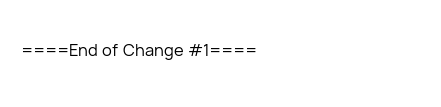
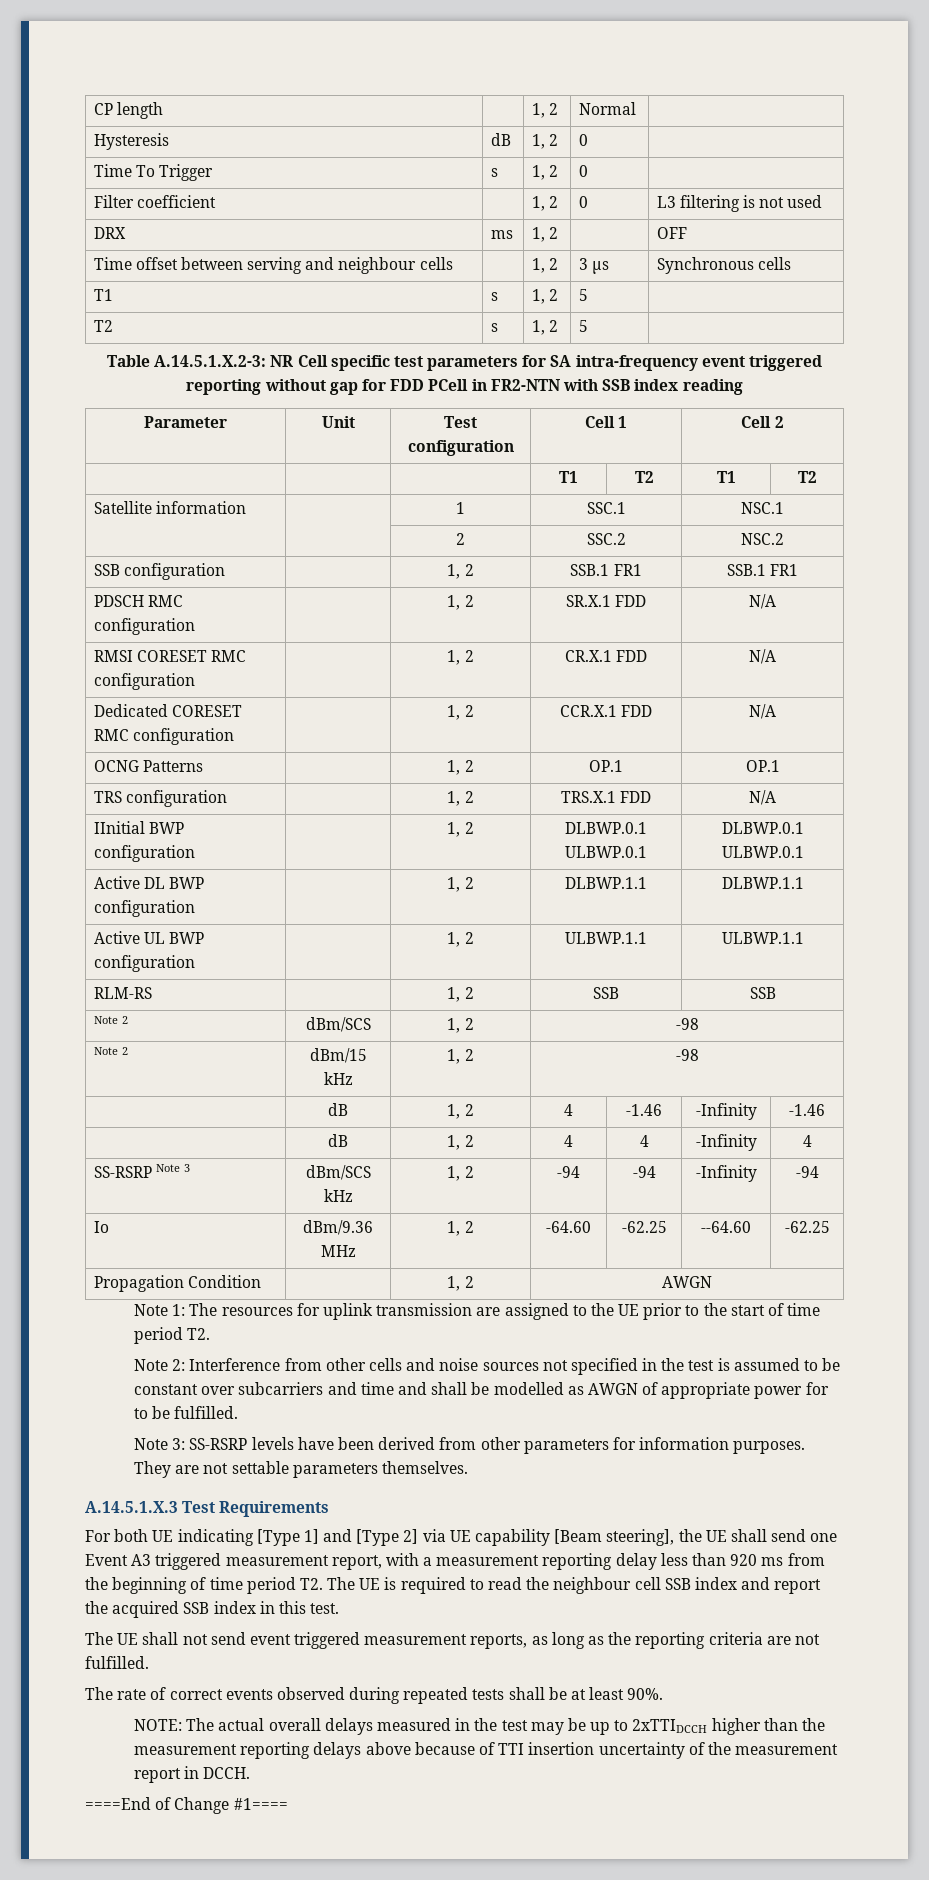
+ CP length | | 1, 2 | Normal |
+ Hysteresis | dB | 1, 2 | 0 |
+ Time To Trigger | s | 1, 2 | 0 |
+ Filter coefficient | | 1, 2 | 0 | L3 filtering is not used
+ DRX | ms | 1, 2 | | OFF
+ Time offset between serving and neighbour cells | | 1, 2 | 3 μs | Synchronous cells
+ T1 | s | 1, 2 | 5 |
+ T2 | s | 1, 2 | 5 |
+ Table A.14.5.1.X.2-3: NR Cell specific test parameters for SA intra-frequency event triggered reporting without gap for FDD PCell in FR2-NTN with SSB index reading
+ Parameter | Unit | Test configuration | Cell 1 | Cell 2
+ | | | T1 | T2 | T1 | T2
+ Satellite information | | 1 | SSC.1 | NSC.1
+ | | 2 | SSC.2 | NSC.2
+ SSB configuration | | 1, 2 | SSB.1 FR1 | SSB.1 FR1
+ PDSCH RMC configuration | | 1, 2 | SR.X.1 FDD | N/A
+ RMSI CORESET RMC configuration | | 1, 2 | CR.X.1 FDD | N/A
+ Dedicated CORESET RMC configuration | | 1, 2 | CCR.X.1 FDD | N/A
+ OCNG Patterns | | 1, 2 | OP.1 | OP.1
+ TRS configuration | | 1, 2 | TRS.X.1 FDD | N/A
+ IInitial BWP configuration | | 1, 2 | DLBWP.0.1 ULBWP.0.1 | DLBWP.0.1 ULBWP.0.1
+ Active DL BWP configuration | | 1, 2 | DLBWP.1.1 | DLBWP.1.1
+ Active UL BWP configuration | | 1, 2 | ULBWP.1.1 | ULBWP.1.1
+ RLM-RS | | 1, 2 | SSB | SSB
+ Note 2 | dBm/SCS | 1, 2 | -98
+ Note 2 | dBm/15 kHz | 1, 2 | -98
+ | dB | 1, 2 | 4 | -1.46 | -Infinity | -1.46
+ | dB | 1, 2 | 4 | 4 | -Infinity | 4
+ SS-RSRP Note 3 | dBm/SCS kHz | 1, 2 | -94 | -94 | -Infinity | -94
+ Io | dBm/9.36 MHz | 1, 2 | -64.60 | -62.25 | --64.60 | -62.25
+ Propagation Condition | | 1, 2 | AWGN
+ Note 1: The resources for uplink transmission are assigned to the UE prior to the start of time period T2.
+ Note 2: Interference from other cells and noise sources not specified in the test is assumed to be constant over subcarriers and time and shall be modelled as AWGN of appropriate power for to be fulfilled.
+ Note 3: SS-RSRP levels have been derived from other parameters for information purposes. They are not settable parameters themselves.
+ A.14.5.1.X.3 Test Requirements
+ For both UE indicating [Type 1] and [Type 2] via UE capability [Beam steering], the UE shall send one Event A3 triggered measurement report, with a measurement reporting delay less than 920 ms from the beginning of time period T2. The UE is required to read the neighbour cell SSB index and report the acquired SSB index in this test.
+ The UE shall not send event triggered measurement reports, as long as the reporting criteria are not fulfilled.
+ The rate of correct events observed during repeated tests shall be at least 90%.
+ NOTE: The actual overall delays measured in the test may be up to 2xTTIDCCH higher than the measurement reporting delays above because of TTI insertion uncertainty of the measurement report in DCCH.

